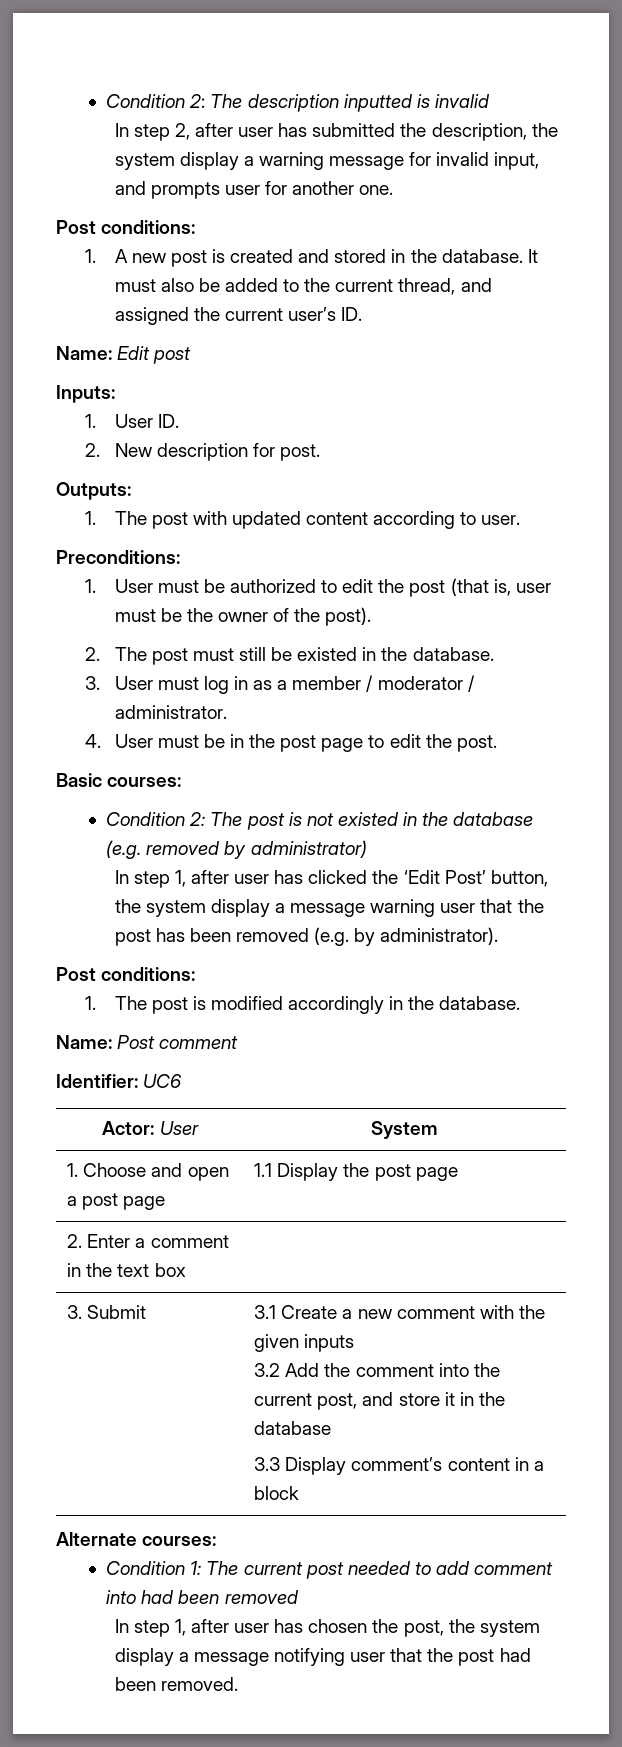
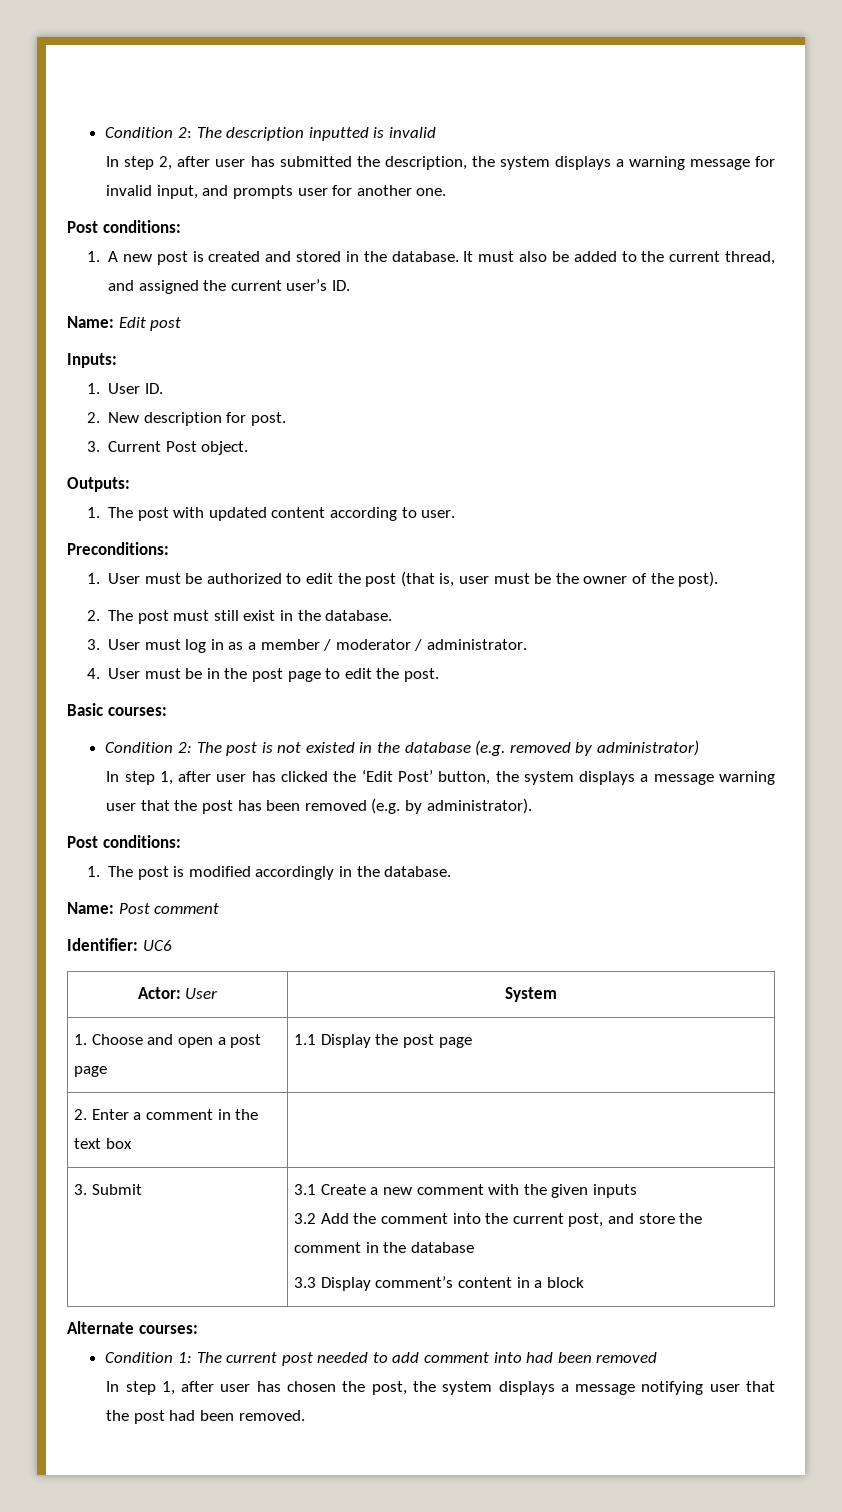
- In step 2, after user has submitted the description, the system display a warning message for invalid input, and prompts user for another one.
+ In step 2, after user has submitted the description, the system displays a warning message for invalid input, and prompts user for another one.
+ 3. Current Post object.
- 2. The post must still be existed in the database.
+ 2. The post must still exist in the database.
- In step 1, after user has clicked the ‘Edit Post’ button, the system display a message warning user that the post has been removed (e.g. by administrator).
+ In step 1, after user has clicked the ‘Edit Post’ button, the system displays a message warning user that the post has been removed (e.g. by administrator).
  3. Submit | 3.1 Create a new comment with the given inputs
- 3.2 Add the comment into the current post, and store it in the database
+ 3.2 Add the comment into the current post, and store the comment in the database
- In step 1, after user has chosen the post, the system display a message notifying user that the post had been removed.
+ In step 1, after user has chosen the post, the system displays a message notifying user that the post had been removed.

